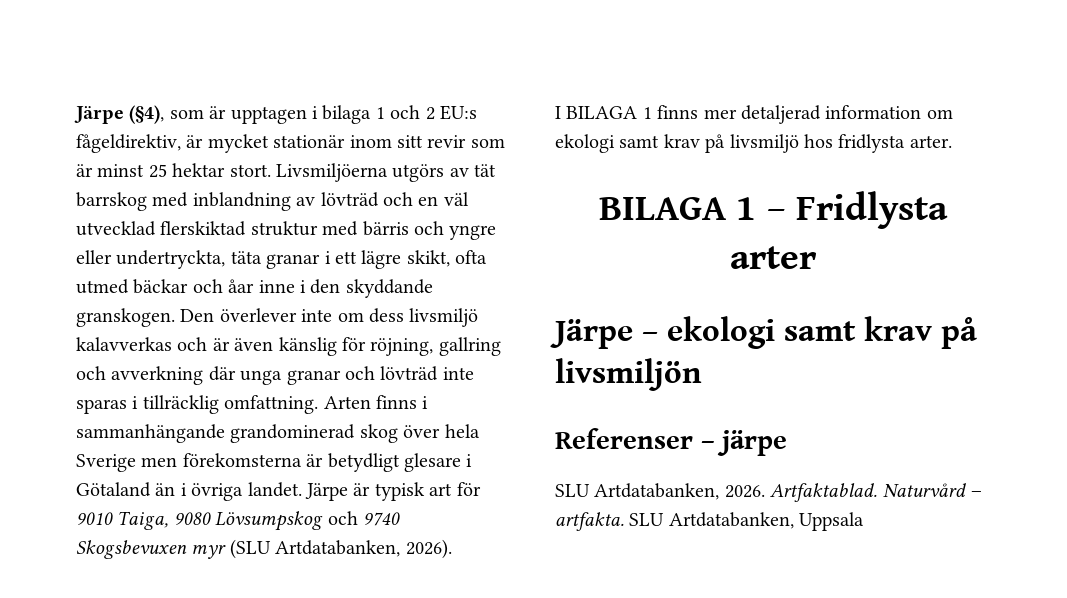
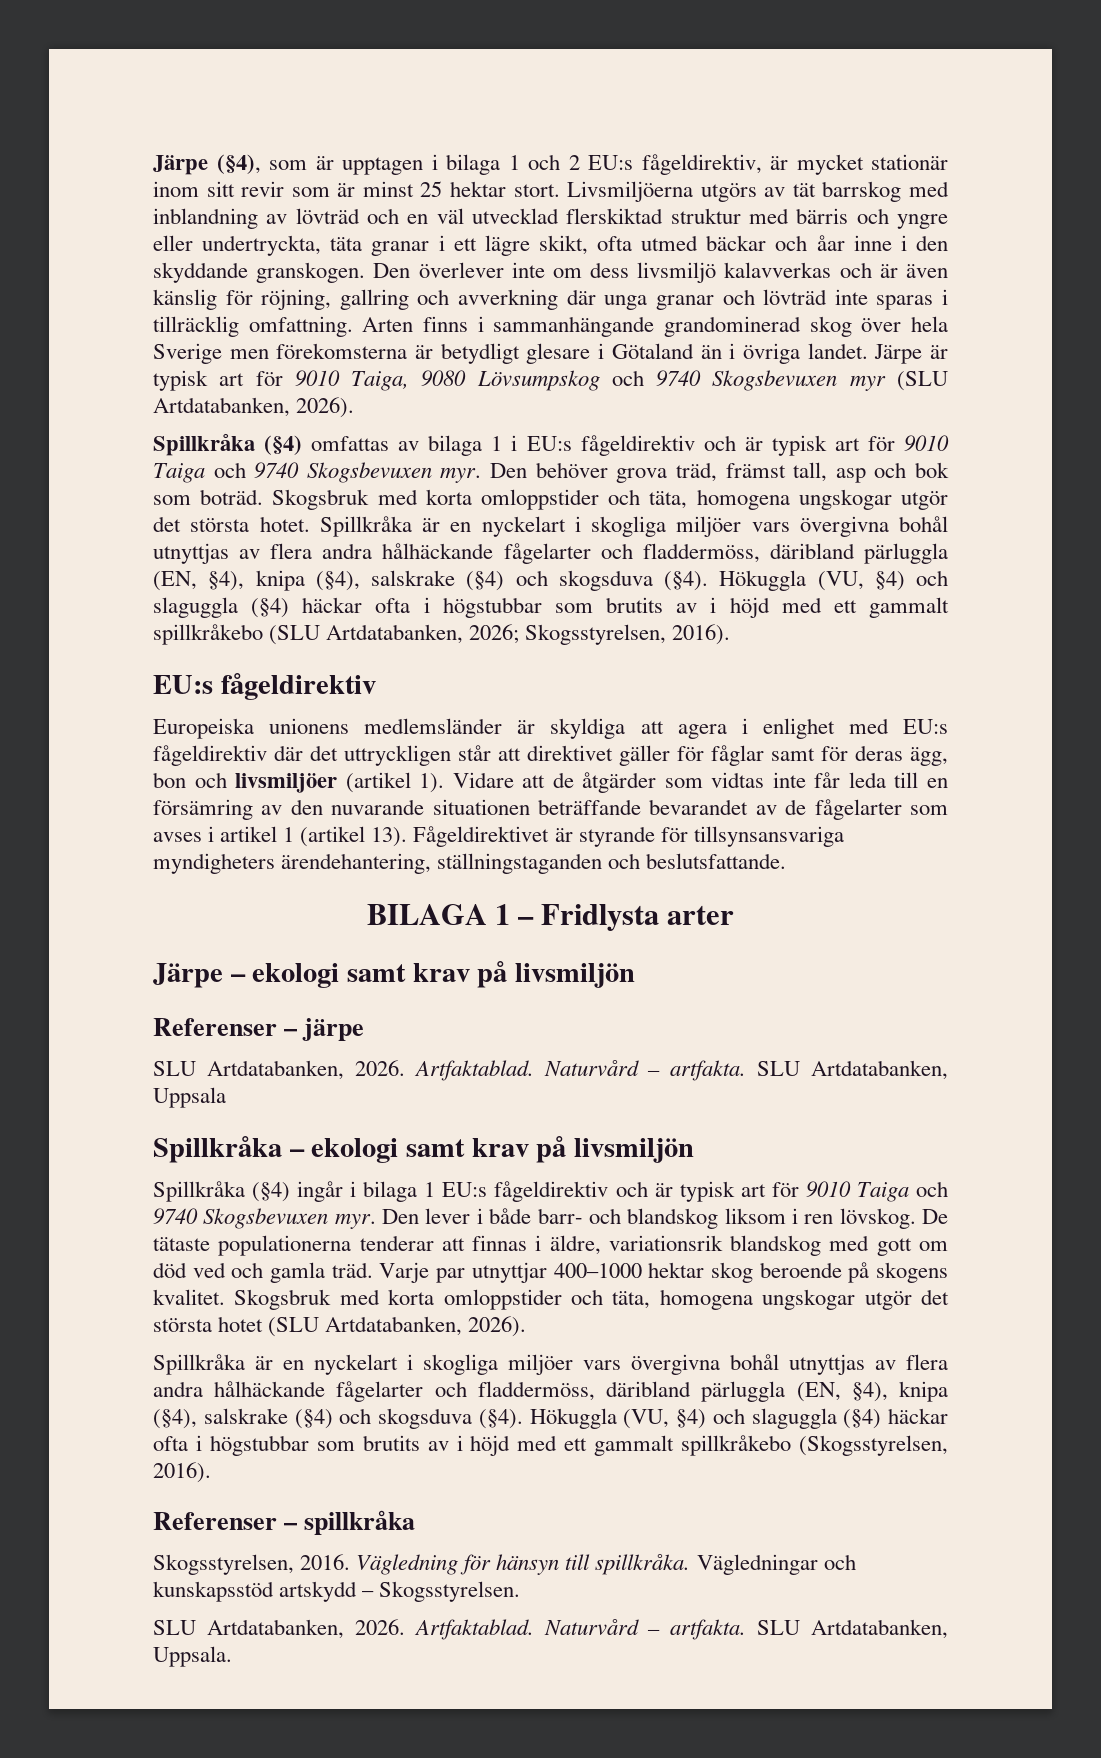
- I BILAGA 1 finns mer detaljerad information om ekologi samt krav på livsmiljö hos fridlysta arter.
+ Spillkråka (§4) omfattas av bilaga 1 i EU:s fågeldirektiv och är typisk art för 9010 Taiga och 9740 Skogsbevuxen myr. Den behöver grova träd, främst tall, asp och bok som boträd. Skogsbruk med korta omloppstider och täta, homogena ungskogar utgör det största hotet. Spillkråka är en nyckelart i skogliga miljöer vars övergivna bohål utnyttjas av flera andra hålhäckande fågelarter och fladdermöss, däribland pärluggla (EN, §4), knipa (§4), salskrake (§4) och skogsduva (§4). Hökuggla (VU, §4) och slaguggla (§4) häckar ofta i högstubbar som brutits av i höjd med ett gammalt spillkråkebo (SLU Artdatabanken, 2026; Skogsstyrelsen, 2016).
+ EU:s fågeldirektiv
+ Europeiska unionens medlemsländer är skyldiga att agera i enlighet med EU:s fågeldirektiv där det uttryckligen står att direktivet gäller för fåglar samt för deras ägg, bon och livsmiljöer (artikel 1). Vidare att de åtgärder som vidtas inte får leda till en försämring av den nuvarande situationen beträffande bevarandet av de fågelarter som avses i artikel 1 (artikel 13). Fågeldirektivet är styrande för tillsynsansvariga myndigheters ärendehantering, ställningstaganden och beslutsfattande.
+ Spillkråka – ekologi samt krav på livsmiljön
+ Spillkråka (§4) ingår i bilaga 1 EU:s fågeldirektiv och är typisk art för 9010 Taiga och 9740 Skogsbevuxen myr. Den lever i både barr- och blandskog liksom i ren lövskog. De tätaste populationerna tenderar att finnas i äldre, variationsrik blandskog med gott om död ved och gamla träd. Varje par utnyttjar 400–1000 hektar skog beroende på skogens kvalitet. Skogsbruk med korta omloppstider och täta, homogena ungskogar utgör det största hotet (SLU Artdatabanken, 2026).
+ Spillkråka är en nyckelart i skogliga miljöer vars övergivna bohål utnyttjas av flera andra hålhäckande fågelarter och fladdermöss, däribland pärluggla (EN, §4), knipa (§4), salskrake (§4) och skogsduva (§4). Hökuggla (VU, §4) och slaguggla (§4) häckar ofta i högstubbar som brutits av i höjd med ett gammalt spillkråkebo (Skogsstyrelsen, 2016).
+ Referenser – spillkråka
+ Skogsstyrelsen, 2016. Vägledning för hänsyn till spillkråka. Vägledningar och kunskapsstöd artskydd – Skogsstyrelsen.
+ SLU Artdatabanken, 2026. Artfaktablad. Naturvård – artfakta. SLU Artdatabanken, Uppsala.

